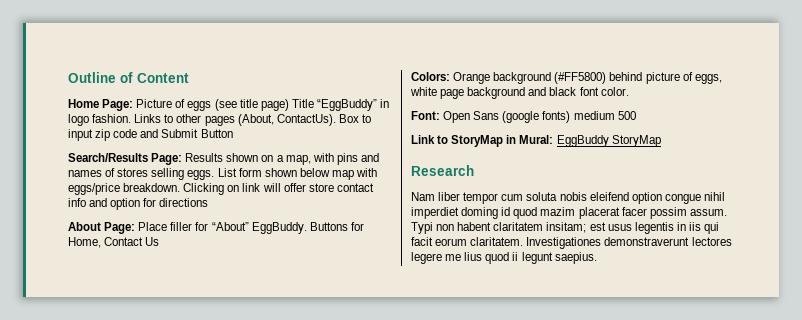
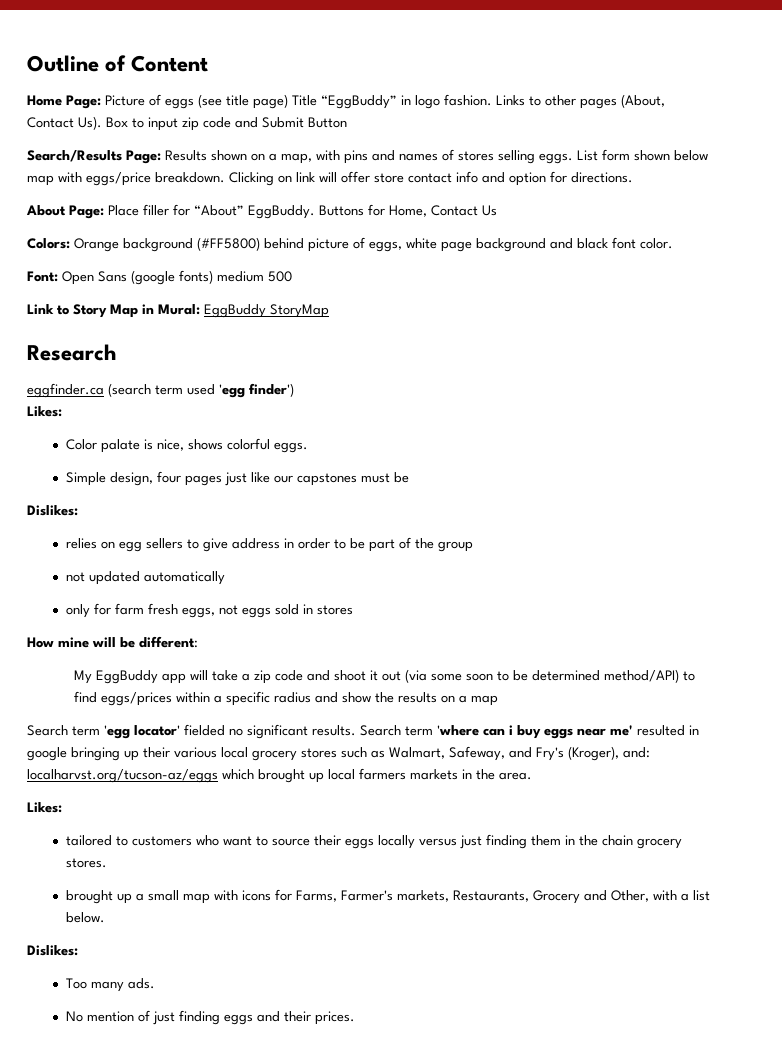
- Links to other pages (About, ContactUs). Box to input zip code and Submit Button
+ Links to other pages (About, Contact Us). Box to input zip code and Submit Button
- Clicking on link will offer store contact info and option for directions
+ Clicking on link will offer store contact info and option for directions.
- Link to StoryMap in Mural: EggBuddy StoryMap
+ Link to Story Map in Mural: EggBuddy StoryMap
- Nam liber tempor cum soluta nobis eleifend option congue nihil imperdiet doming id quod mazim placerat facer possim assum. Typi non habent claritatem insitam; est usus legentis in iis qui facit eorum claritatem. Investigationes demonstraverunt lectores legere me lius quod ii legunt saepius.
+ eggfinder.ca (search term used 'egg finder')
+ Likes:
+ Color palate is nice, shows colorful eggs.
+ Simple design, four pages just like our capstones must be
+ Dislikes:
+ relies on egg sellers to give address in order to be part of the group
+ not updated automatically
+ only for farm fresh eggs, not eggs sold in stores
+ How mine will be different:
+ My EggBuddy app will take a zip code and shoot it out (via some soon to be determined method/API) to find eggs/prices within a specific radius and show the results on a map
+ Search term 'egg locator' fielded no significant results. Search term 'where can i buy eggs near me' resulted in google bringing up their various local grocery stores such as Walmart, Safeway, and Fry's (Kroger), and: localharvst.org/tucson-az/eggs which brought up local farmers markets in the area.
+ Likes:
+ tailored to customers who want to source their eggs locally versus just finding them in the chain grocery stores.
+ brought up a small map with icons for Farms, Farmer's markets, Restaurants, Grocery and Other, with a list below.
+ Dislikes:
+ Too many ads.
+ No mention of just finding eggs and their prices.

